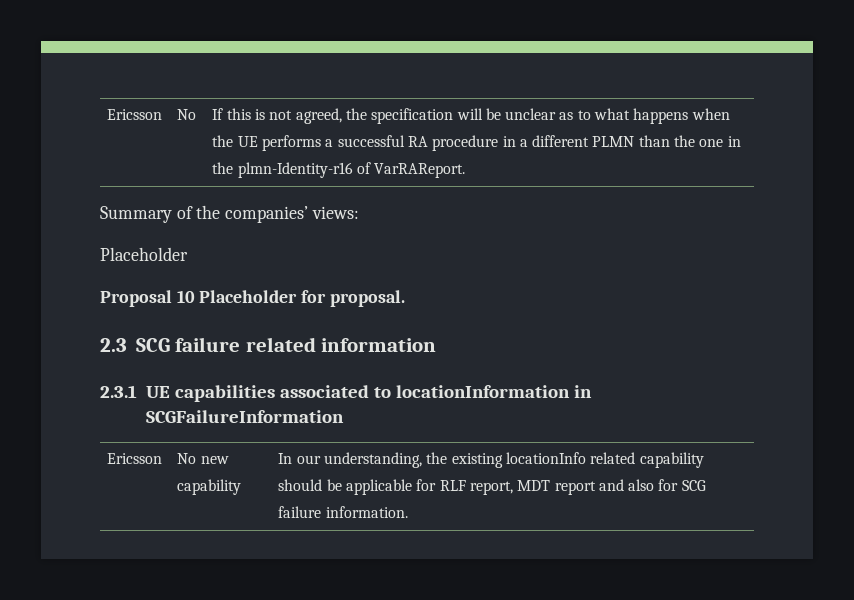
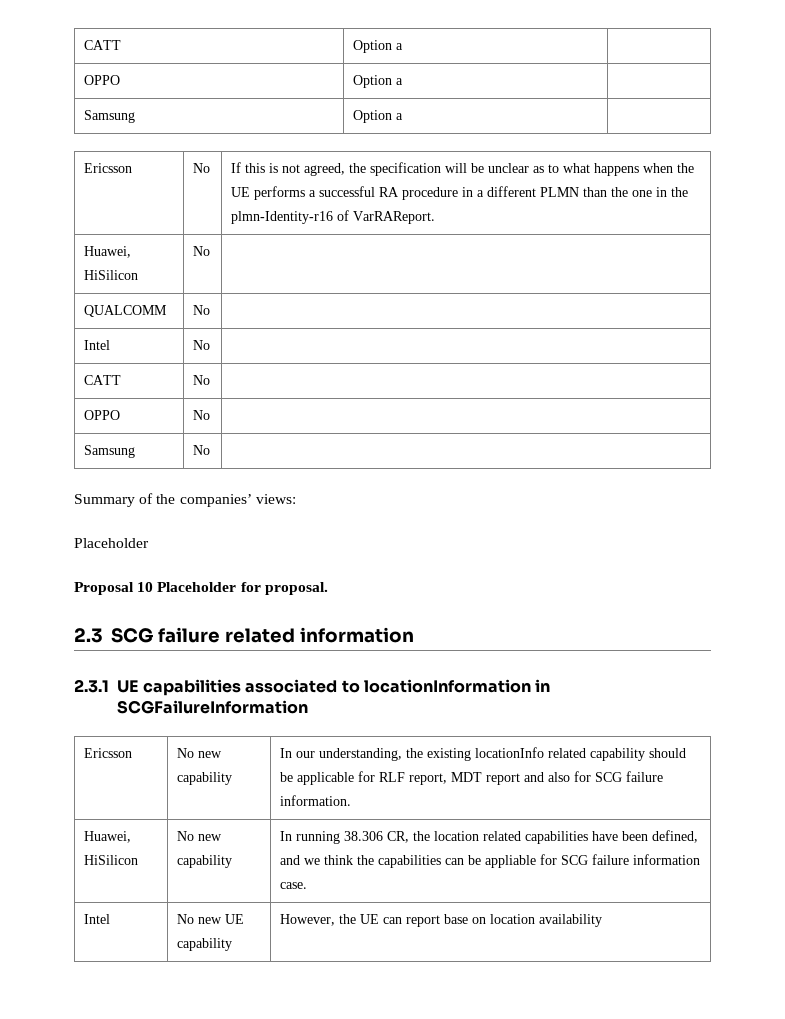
+ CATT | Option a |
+ OPPO | Option a |
+ Samsung | Option a |
+ Huawei, HiSilicon | No |
+ QUALCOMM | No |
+ Intel | No |
+ CATT | No |
+ OPPO | No |
+ Samsung | No |
+ Huawei, HiSilicon | No new capability | In running 38.306 CR, the location related capabilities have been defined, and we think the capabilities can be appliable for SCG failure information case.
+ Intel | No new UE capability | However, the UE can report base on location availability

